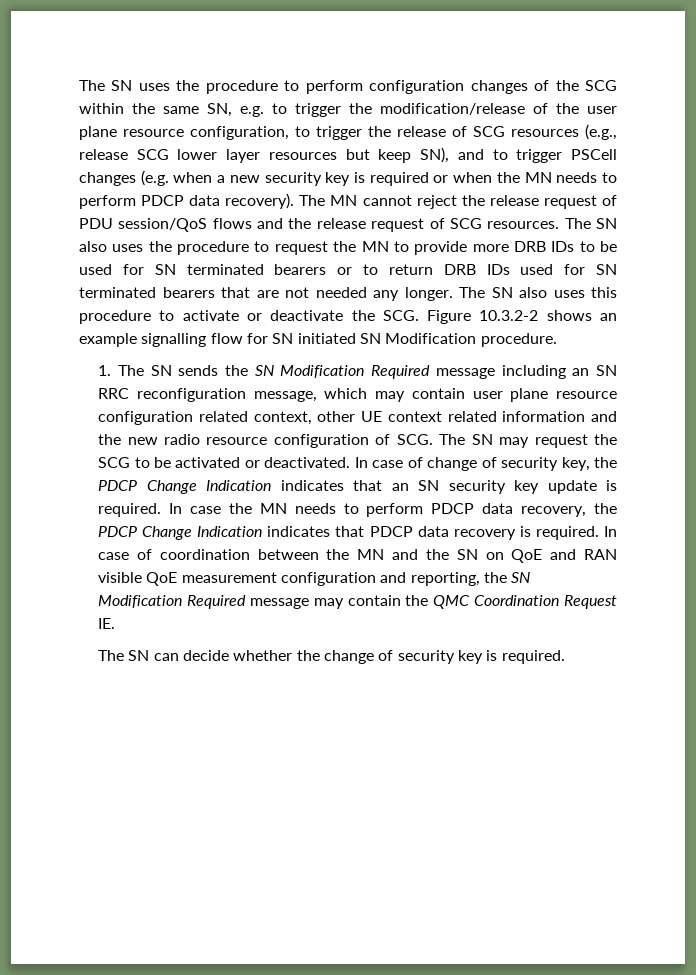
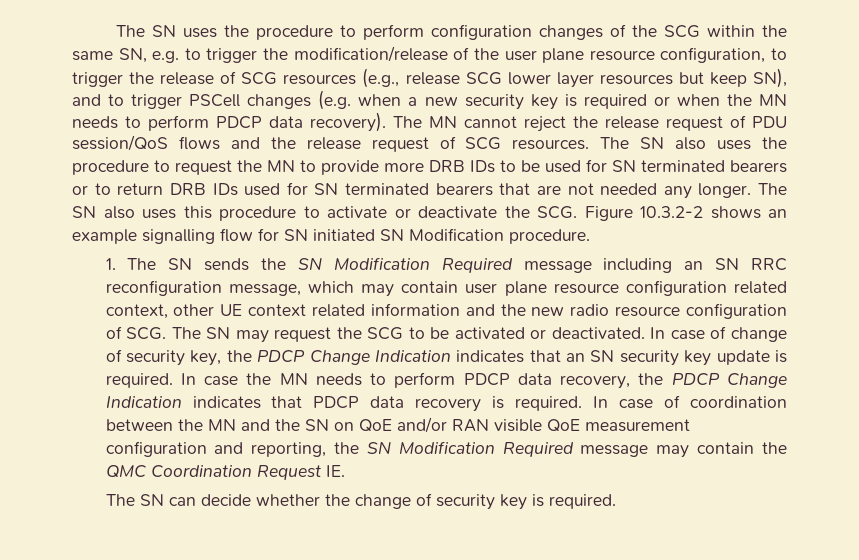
- In case of coordination between the MN and the SN on QoE and RAN visible QoE measurement configuration and reporting, the SN Modification Required message may contain the QMC Coordination Request IE.
+ In case of coordination between the MN and the SN on QoE and/or RAN visible QoE measurement configuration and reporting, the SN Modification Required message may contain the QMC Coordination Request IE.

